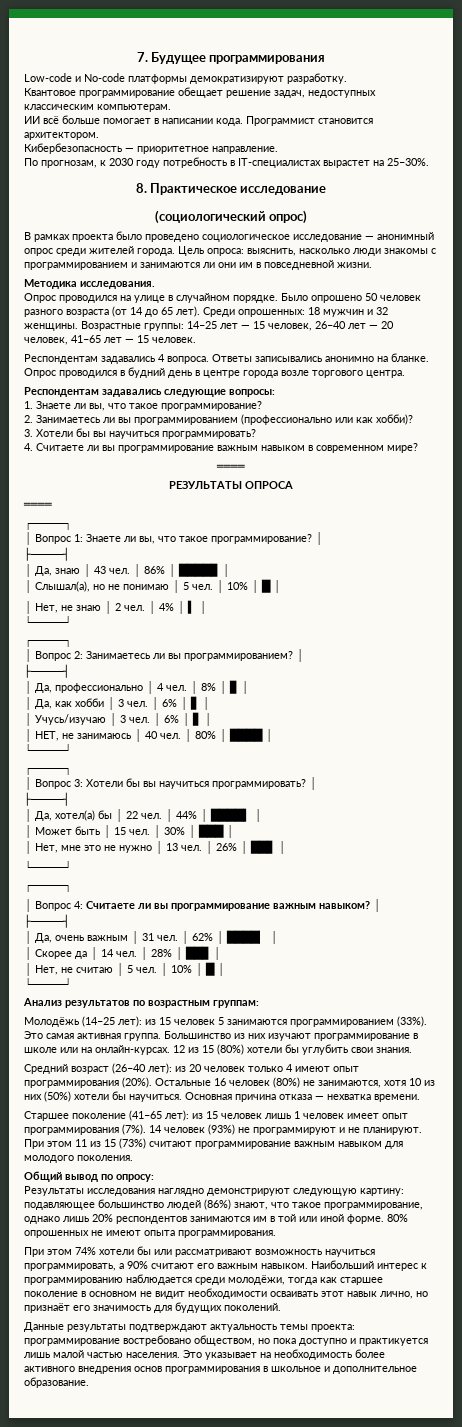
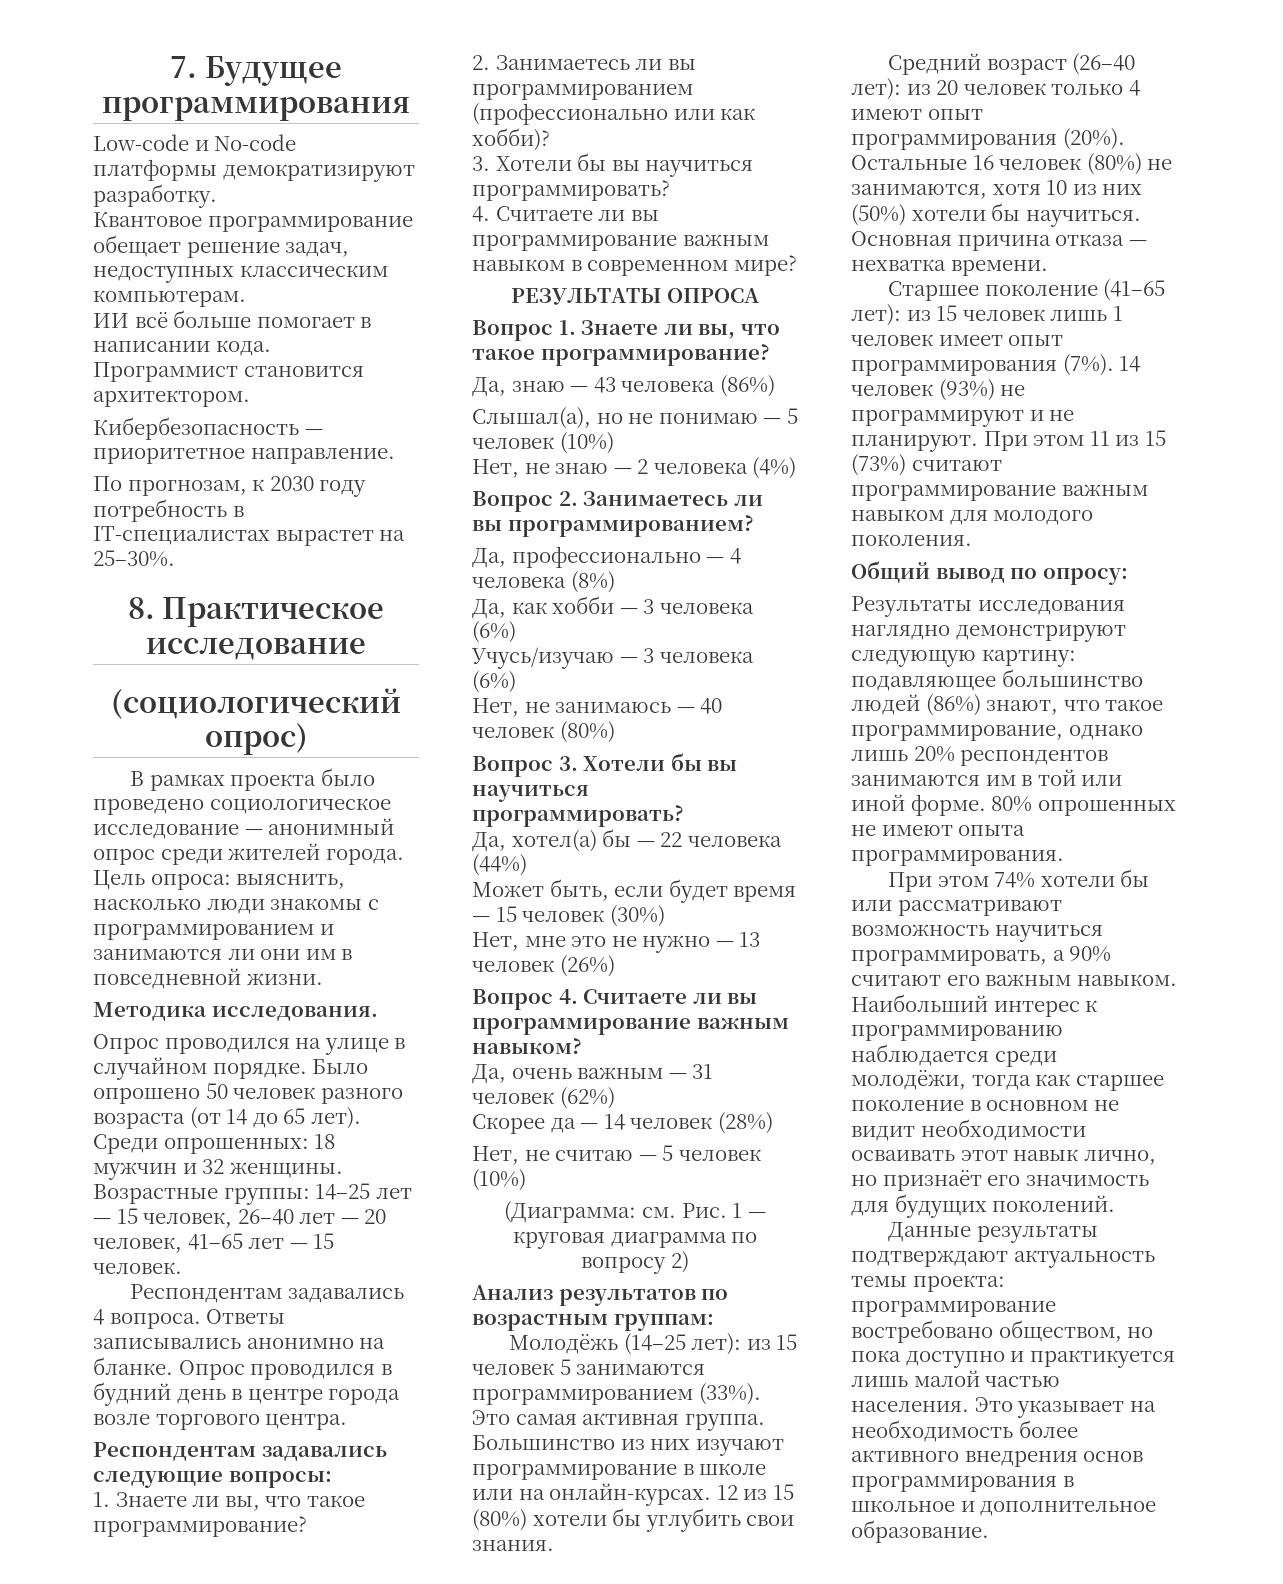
  4. Считаете ли вы программирование важным навыком в современном мире?
- ════
  РЕЗУЛЬТАТЫ ОПРОСА
- ════
- ┌────┐
- │ Вопрос 1: Знаете ли вы, что такое программирование? │
- ├────┤
- │ Да, знаю │ 43 чел. │ 86% │ ████▊ │
- │ Слышал(а), но не понимаю │ 5 чел. │ 10% │ █ │
- │ Нет, не знаю │ 2 чел. │ 4% │ ▍ │
- └────┘
- ┌────┐
- │ Вопрос 2: Занимаетесь ли вы программированием? │
- ├────┤
- │ Да, профессионально │ 4 чел. │ 8% │ ▊ │
- │ Да, как хобби │ 3 чел. │ 6% │ ▋ │
- │ Учусь/изучаю │ 3 чел. │ 6% │ ▋ │
- │ НЕТ, не занимаюсь │ 40 чел. │ 80% │ ████ │
- └────┘
- ┌────┐
- │ Вопрос 3: Хотели бы вы научиться программировать? │
- ├────┤
- │ Да, хотел(а) бы │ 22 чел. │ 44% │ ████▍ │
- │ Может быть │ 15 чел. │ 30% │ ███ │
- │ Нет, мне это не нужно │ 13 чел. │ 26% │ ██▋ │
- └────┘
- ┌────┐
- │ Вопрос 4: Считаете ли вы программирование важным навыком? │
- ├────┤
- │ Да, очень важным │ 31 чел. │ 62% │ ████▏ │
- │ Скорее да │ 14 чел. │ 28% │ ██▊ │
- │ Нет, не считаю │ 5 чел. │ 10% │ █ │
- └────┘
+ Вопрос 1. Знаете ли вы, что такое программирование?
+ Да, знаю — 43 человека (86%)
+ Слышал(а), но не понимаю — 5 человек (10%)
+ Нет, не знаю — 2 человека (4%)
+ Вопрос 2. Занимаетесь ли вы программированием?
+ Да, профессионально — 4 человека (8%)
+ Да, как хобби — 3 человека (6%)
+ Учусь/изучаю — 3 человека (6%)
+ Нет, не занимаюсь — 40 человек (80%)
+ Вопрос 3. Хотели бы вы научиться программировать?
+ Да, хотел(а) бы — 22 человека (44%)
+ Может быть, если будет время — 15 человек (30%)
+ Нет, мне это не нужно — 13 человек (26%)
+ Вопрос 4. Считаете ли вы программирование важным навыком?
+ Да, очень важным — 31 человек (62%)
+ Скорее да — 14 человек (28%)
+ Нет, не считаю — 5 человек (10%)
+ (Диаграмма: см. Рис. 1 — круговая диаграмма по вопросу 2)

